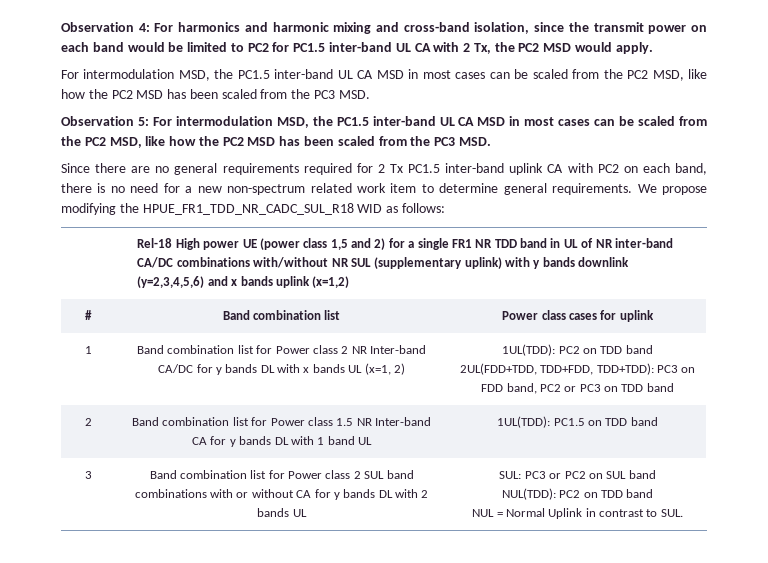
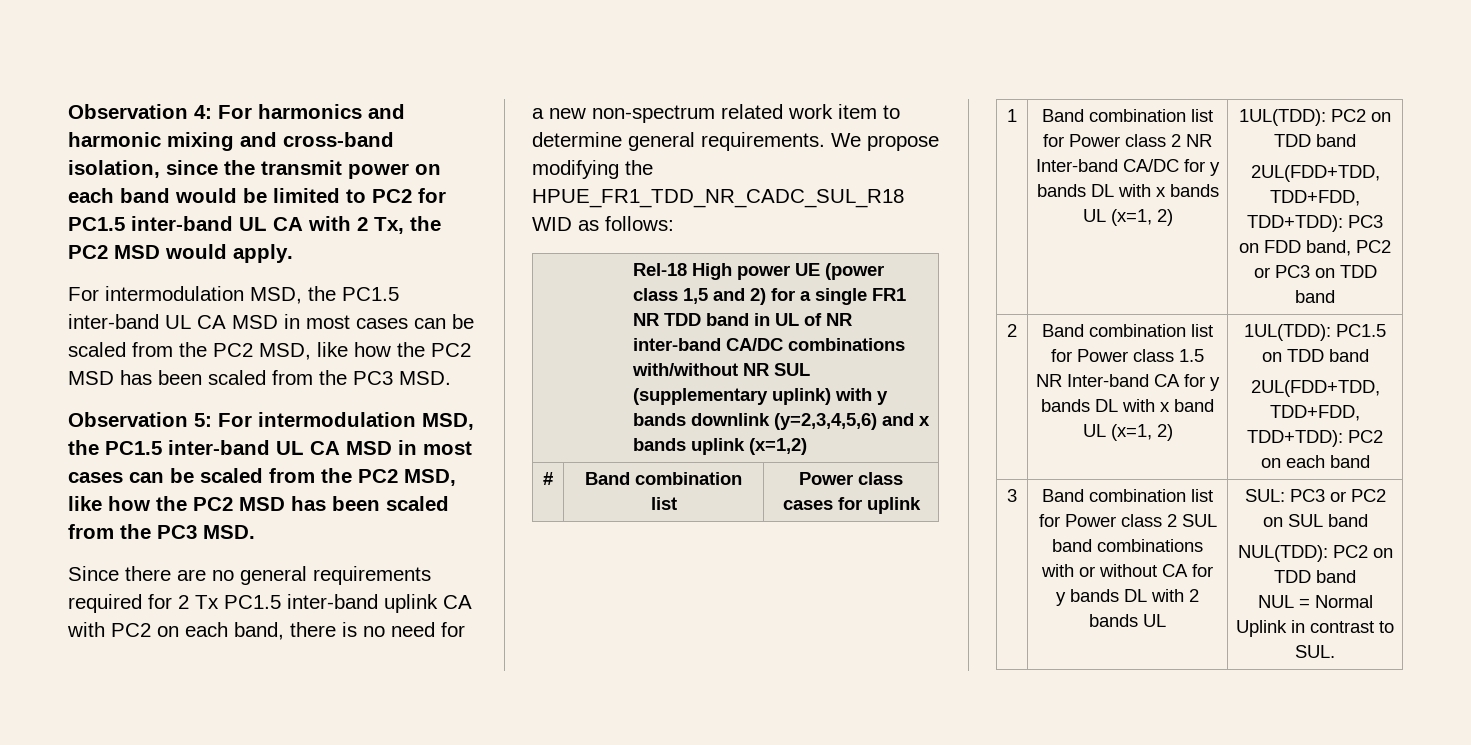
- 2 | Band combination list for Power class 1.5 NR Inter-band CA for y bands DL with 1 band UL | 1UL(TDD): PC1.5 on TDD band
+ 2 | Band combination list for Power class 1.5 NR Inter-band CA for y bands DL with x band UL (x=1, 2) | 1UL(TDD): PC1.5 on TDD band
+ 2UL(FDD+TDD, TDD+FDD, TDD+TDD): PC2 on each band

